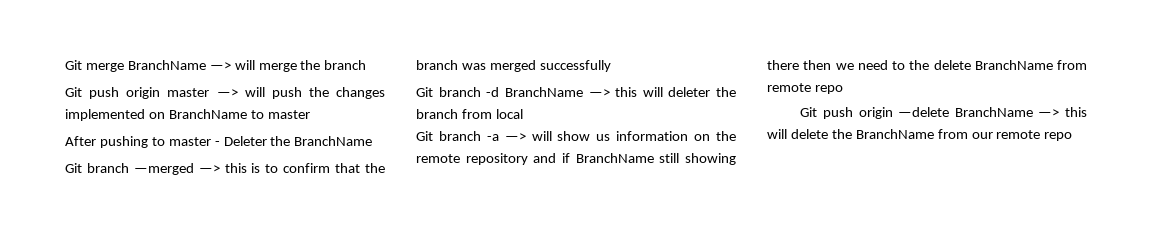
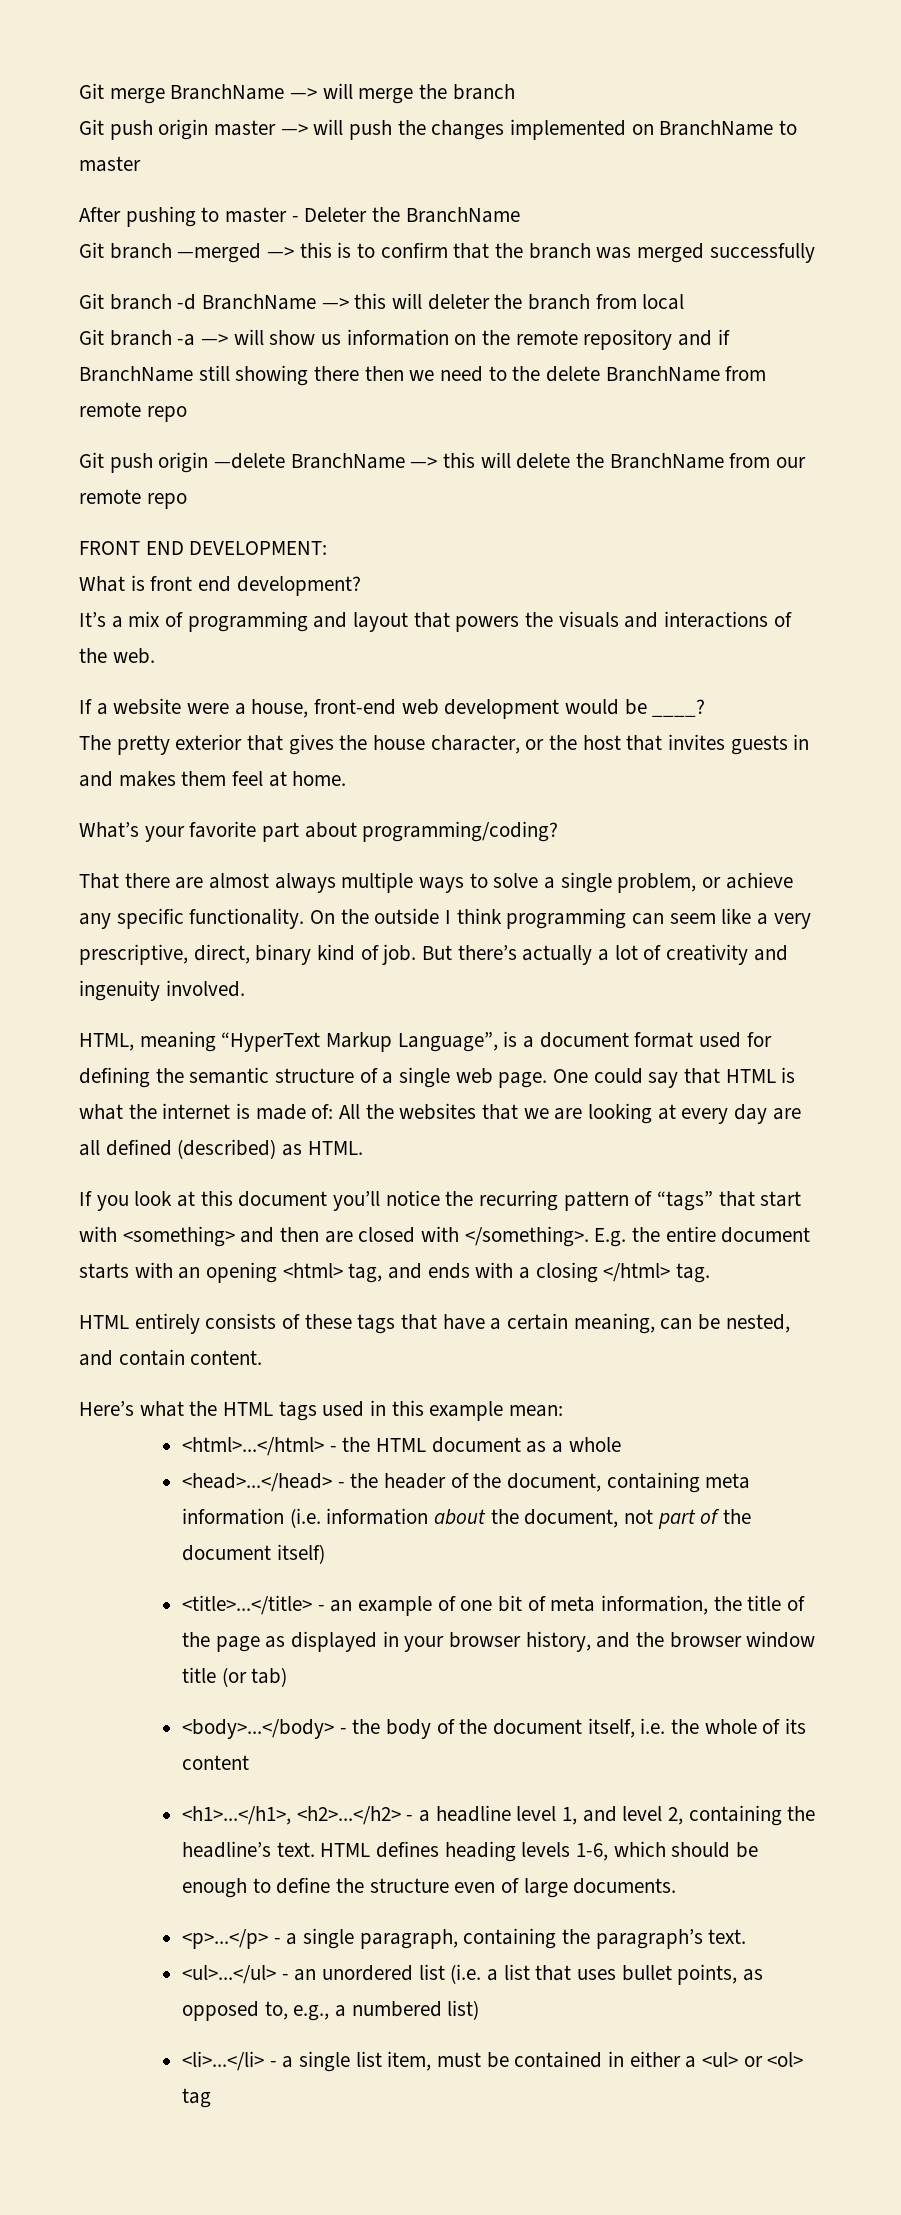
+ FRONT END DEVELOPMENT:
+ What is front end development?
+ It’s a mix of programming and layout that powers the visuals and interactions of the web.
+ If a website were a house, front-end web development would be ____?
+ The pretty exterior that gives the house character, or the host that invites guests in and makes them feel at home.
+ What’s your favorite part about programming/coding?
+ That there are almost always multiple ways to solve a single problem, or achieve any specific functionality. On the outside I think programming can seem like a very prescriptive, direct, binary kind of job. But there’s actually a lot of creativity and ingenuity involved.
+ HTML, meaning “HyperText Markup Language”, is a document format used for defining the semantic structure of a single web page. One could say that HTML is what the internet is made of: All the websites that we are looking at every day are all defined (described) as HTML.
+ If you look at this document you’ll notice the recurring pattern of “tags” that start with <something> and then are closed with </something>. E.g. the entire document starts with an opening <html> tag, and ends with a closing </html> tag.
+ HTML entirely consists of these tags that have a certain meaning, can be nested, and contain content.
+ Here’s what the HTML tags used in this example mean:
+ <html>...</html> - the HTML document as a whole
+ <head>...</head> - the header of the document, containing meta information (i.e. information about the document, not part of the document itself)
+ <title>...</title> - an example of one bit of meta information, the title of the page as displayed in your browser history, and the browser window title (or tab)
+ <body>...</body> - the body of the document itself, i.e. the whole of its content
+ <h1>...</h1>, <h2>...</h2> - a headline level 1, and level 2, containing the headline’s text. HTML defines heading levels 1-6, which should be enough to define the structure even of large documents.
+ <p>...</p> - a single paragraph, containing the paragraph’s text.
+ <ul>...</ul> - an unordered list (i.e. a list that uses bullet points, as opposed to, e.g., a numbered list)
+ <li>...</li> - a single list item, must be contained in either a <ul> or <ol> tag

